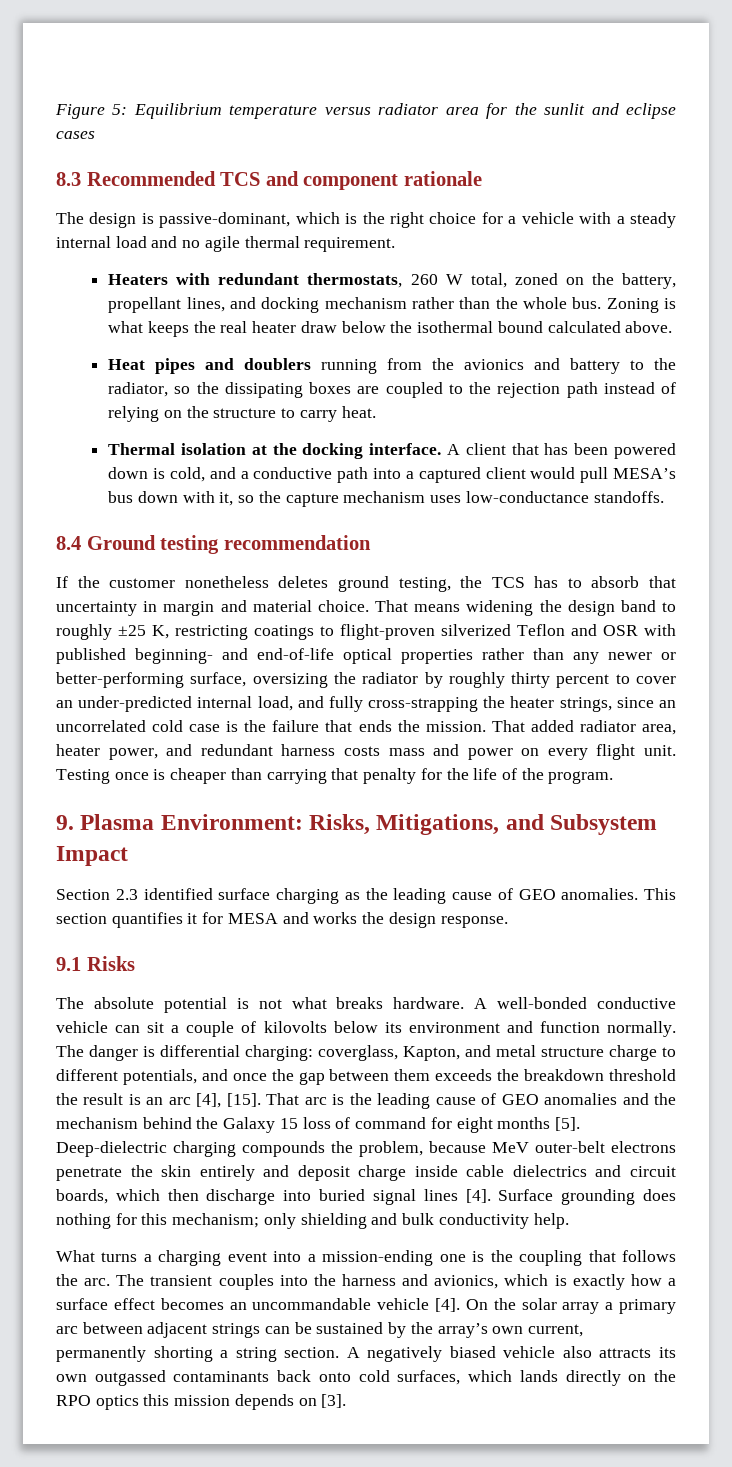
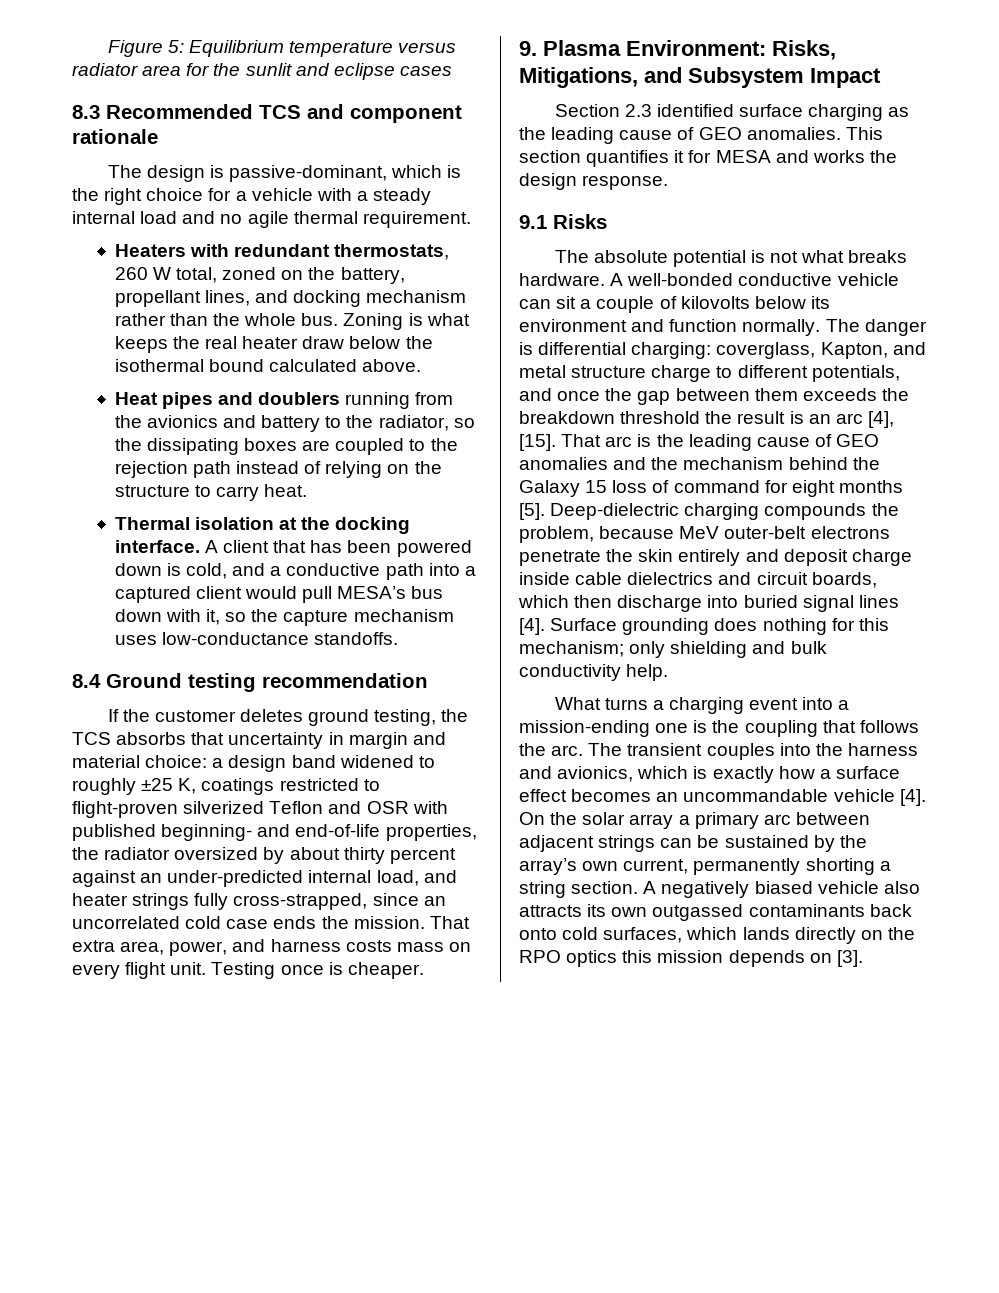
- If the customer nonetheless deletes ground testing, the TCS has to absorb that uncertainty in margin and material choice. That means widening the design band to roughly ±25 K, restricting coatings to flight-proven silverized Teflon and OSR with published beginning- and end-of-life optical properties rather than any newer or better-performing surface, oversizing the radiator by roughly thirty percent to cover an under-predicted internal load, and fully cross-strapping the heater strings, since an uncorrelated cold case is the failure that ends the mission. That added radiator area, heater power, and redundant harness costs mass and power on every flight unit.
+ If the customer deletes ground testing, the TCS absorbs that uncertainty in margin and material choice: a design band widened to roughly ±25 K, coatings restricted to flight-proven silverized Teflon and OSR with published beginning- and end-of-life properties, the radiator oversized by about thirty percent against an under-predicted internal load, and heater strings fully cross-strapped, since an uncorrelated cold case ends the mission. That extra area, power, and harness costs mass on every flight unit.
- Testing once is cheaper than carrying that penalty for the life of the program.
+ Testing once is cheaper.

